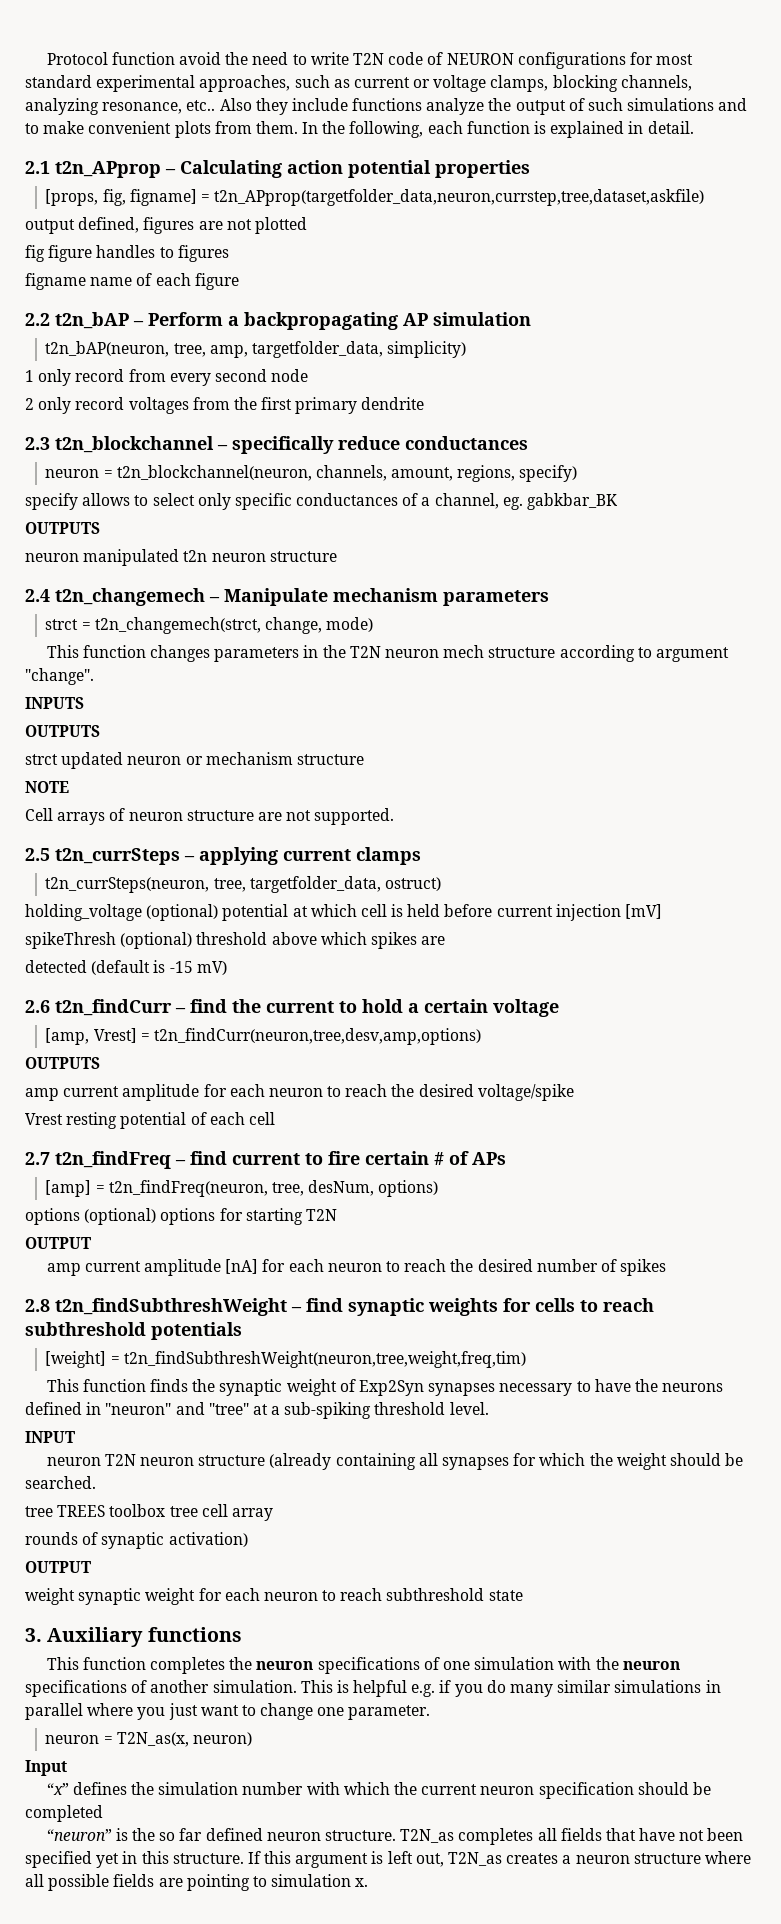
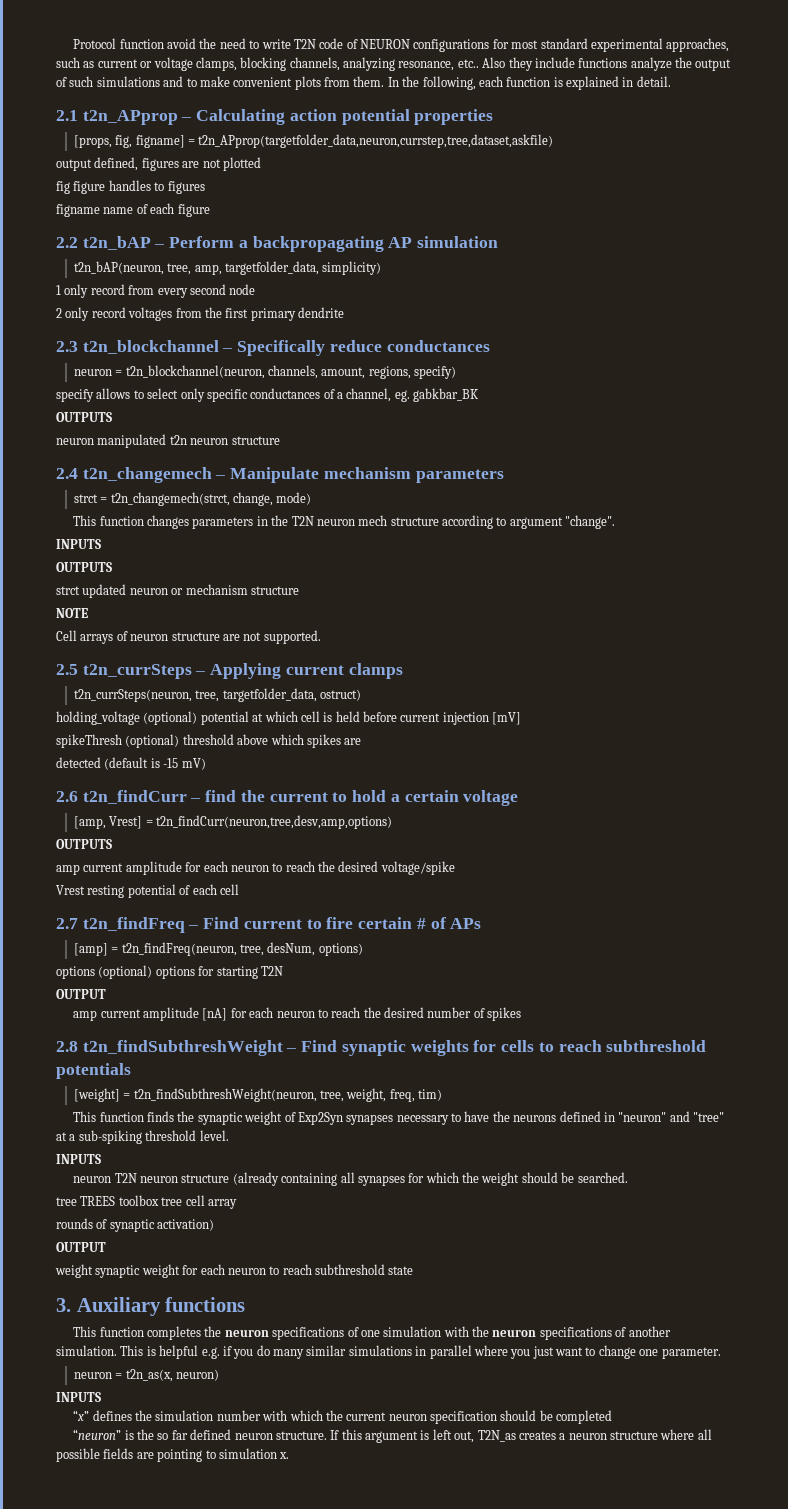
- 2.3 t2n_blockchannel – specifically reduce conductances
+ 2.3 t2n_blockchannel – Specifically reduce conductances
- 2.5 t2n_currSteps – applying current clamps
+ 2.5 t2n_currSteps – Applying current clamps
- 2.7 t2n_findFreq – find current to fire certain # of APs
+ 2.7 t2n_findFreq – Find current to fire certain # of APs
- 2.8 t2n_findSubthreshWeight – find synaptic weights for cells to reach subthreshold potentials
+ 2.8 t2n_findSubthreshWeight – Find synaptic weights for cells to reach subthreshold potentials
- [weight] = t2n_findSubthreshWeight(neuron,tree,weight,freq,tim)
+ [weight] = t2n_findSubthreshWeight(neuron, tree, weight, freq, tim)
  This function finds the synaptic weight of Exp2Syn synapses necessary to have the neurons defined in "neuron" and "tree" at a sub-spiking threshold level.
- INPUT
+ INPUTS
- neuron = T2N_as(x, neuron)
- Input
+ neuron = t2n_as(x, neuron)
+ INPUTS
- T2N_as completes all fields that have not been specified yet in this structure.

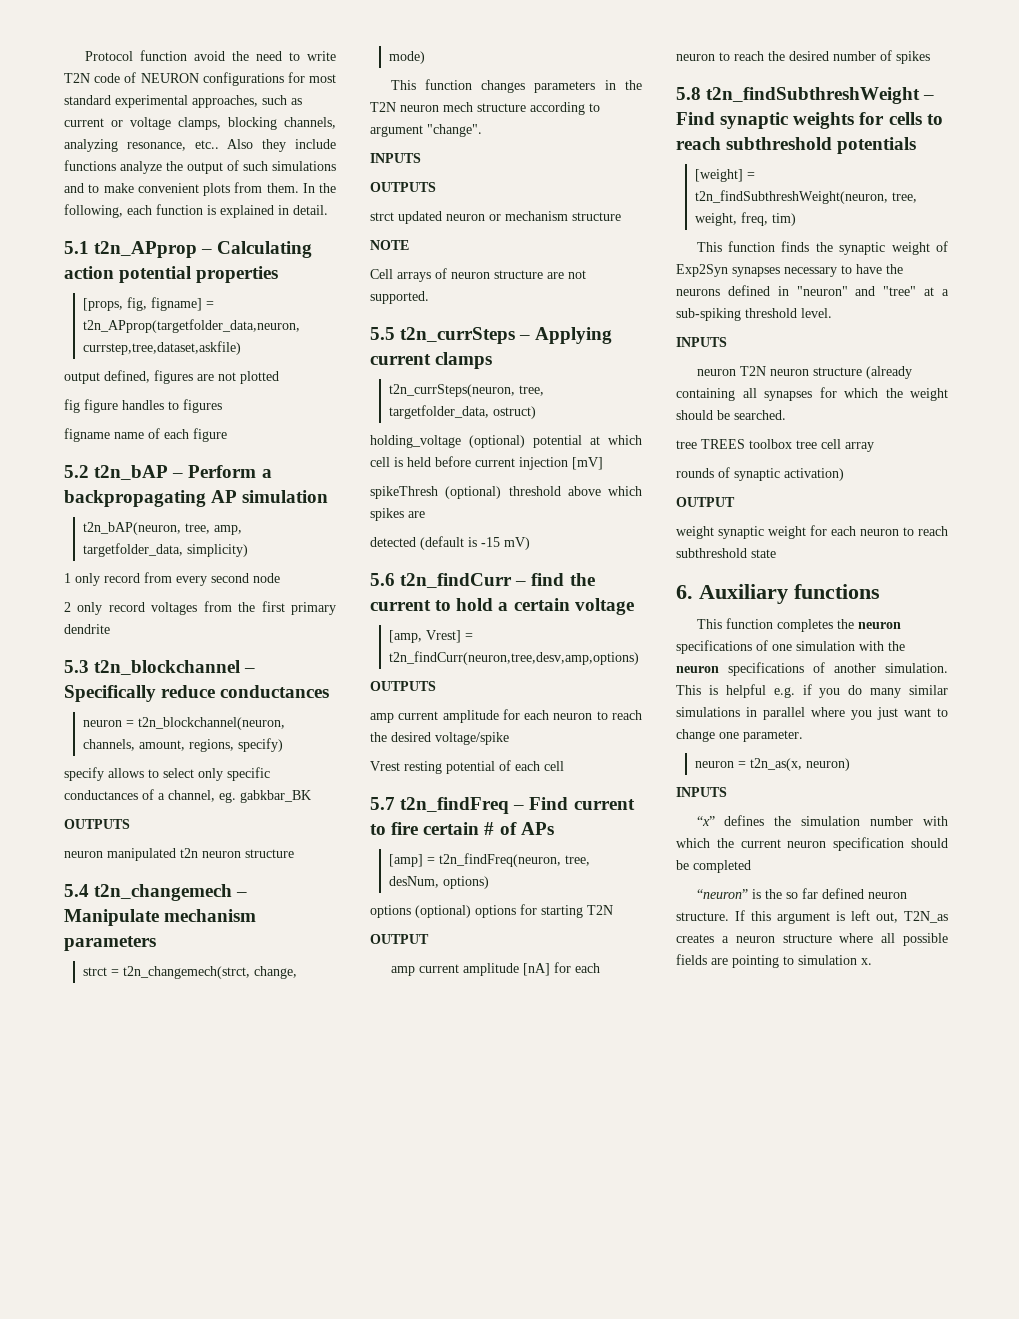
- 2.1 t2n_APprop – Calculating action potential properties
+ 5.1 t2n_APprop – Calculating action potential properties
- 2.2 t2n_bAP – Perform a backpropagating AP simulation
+ 5.2 t2n_bAP – Perform a backpropagating AP simulation
- 2.3 t2n_blockchannel – Specifically reduce conductances
+ 5.3 t2n_blockchannel – Specifically reduce conductances
- 2.4 t2n_changemech – Manipulate mechanism parameters
+ 5.4 t2n_changemech – Manipulate mechanism parameters
- 2.5 t2n_currSteps – Applying current clamps
+ 5.5 t2n_currSteps – Applying current clamps
- 2.6 t2n_findCurr – find the current to hold a certain voltage
+ 5.6 t2n_findCurr – find the current to hold a certain voltage
- 2.7 t2n_findFreq – Find current to fire certain # of APs
+ 5.7 t2n_findFreq – Find current to fire certain # of APs
- 2.8 t2n_findSubthreshWeight – Find synaptic weights for cells to reach subthreshold potentials
+ 5.8 t2n_findSubthreshWeight – Find synaptic weights for cells to reach subthreshold potentials
- 3. Auxiliary functions
+ 6. Auxiliary functions

